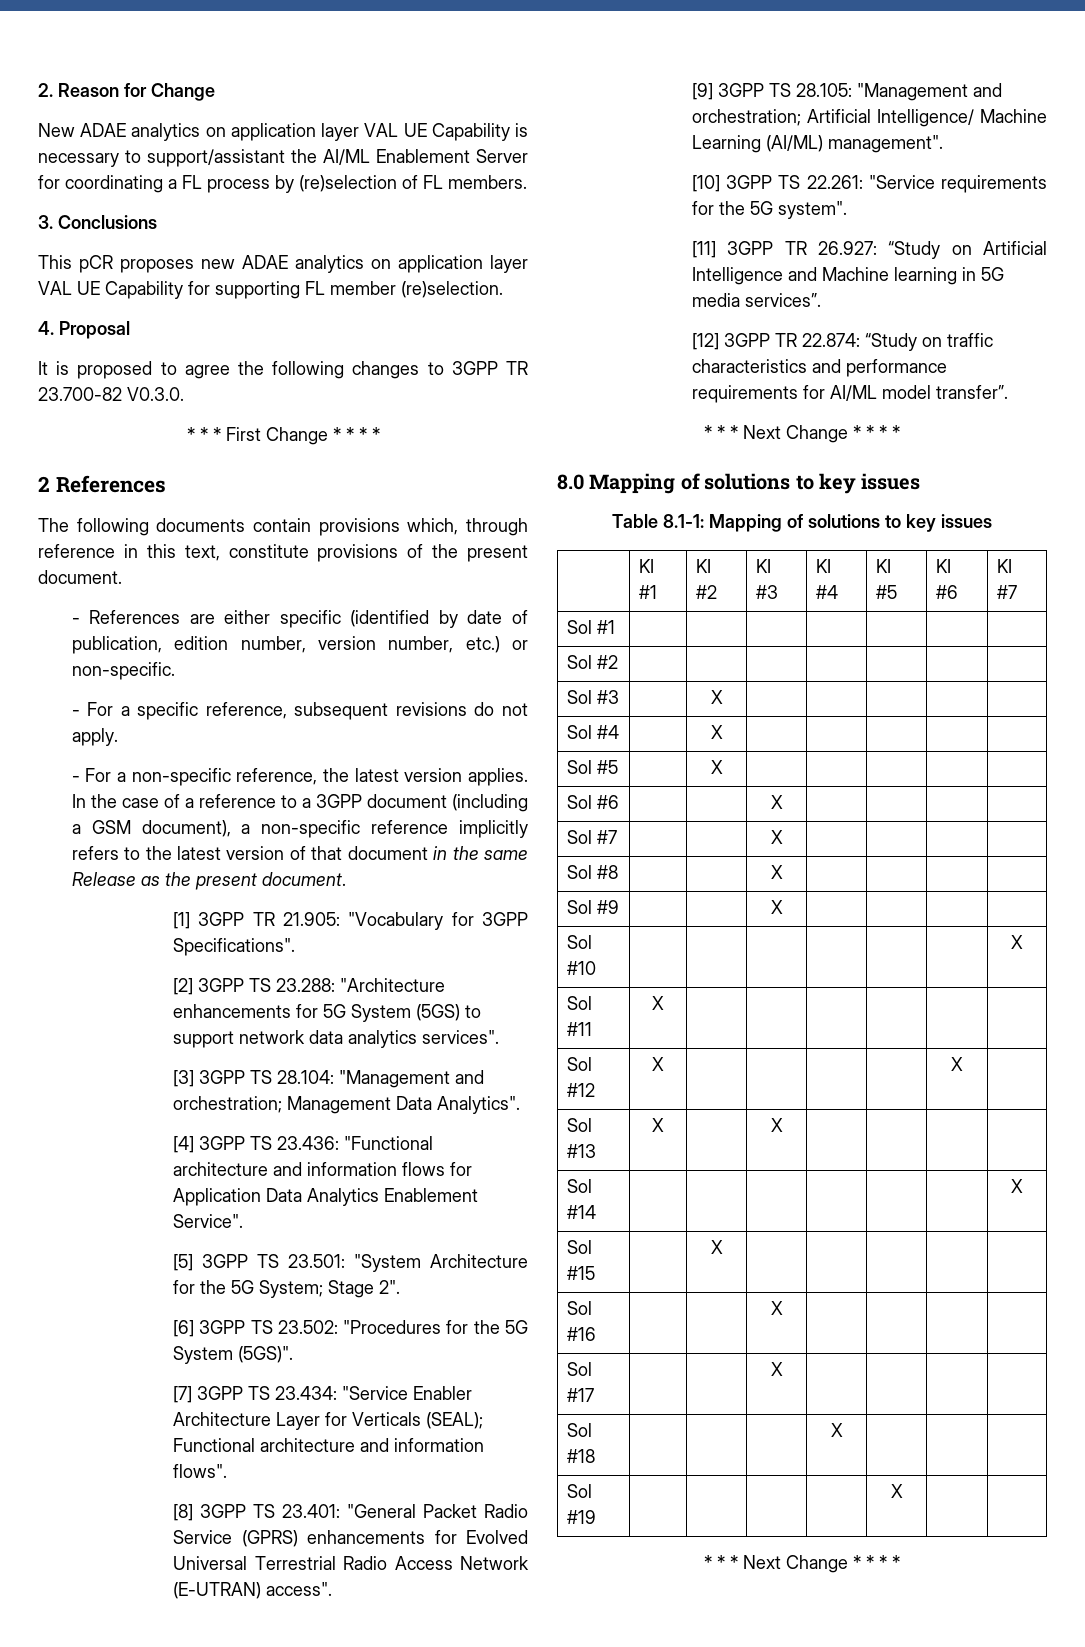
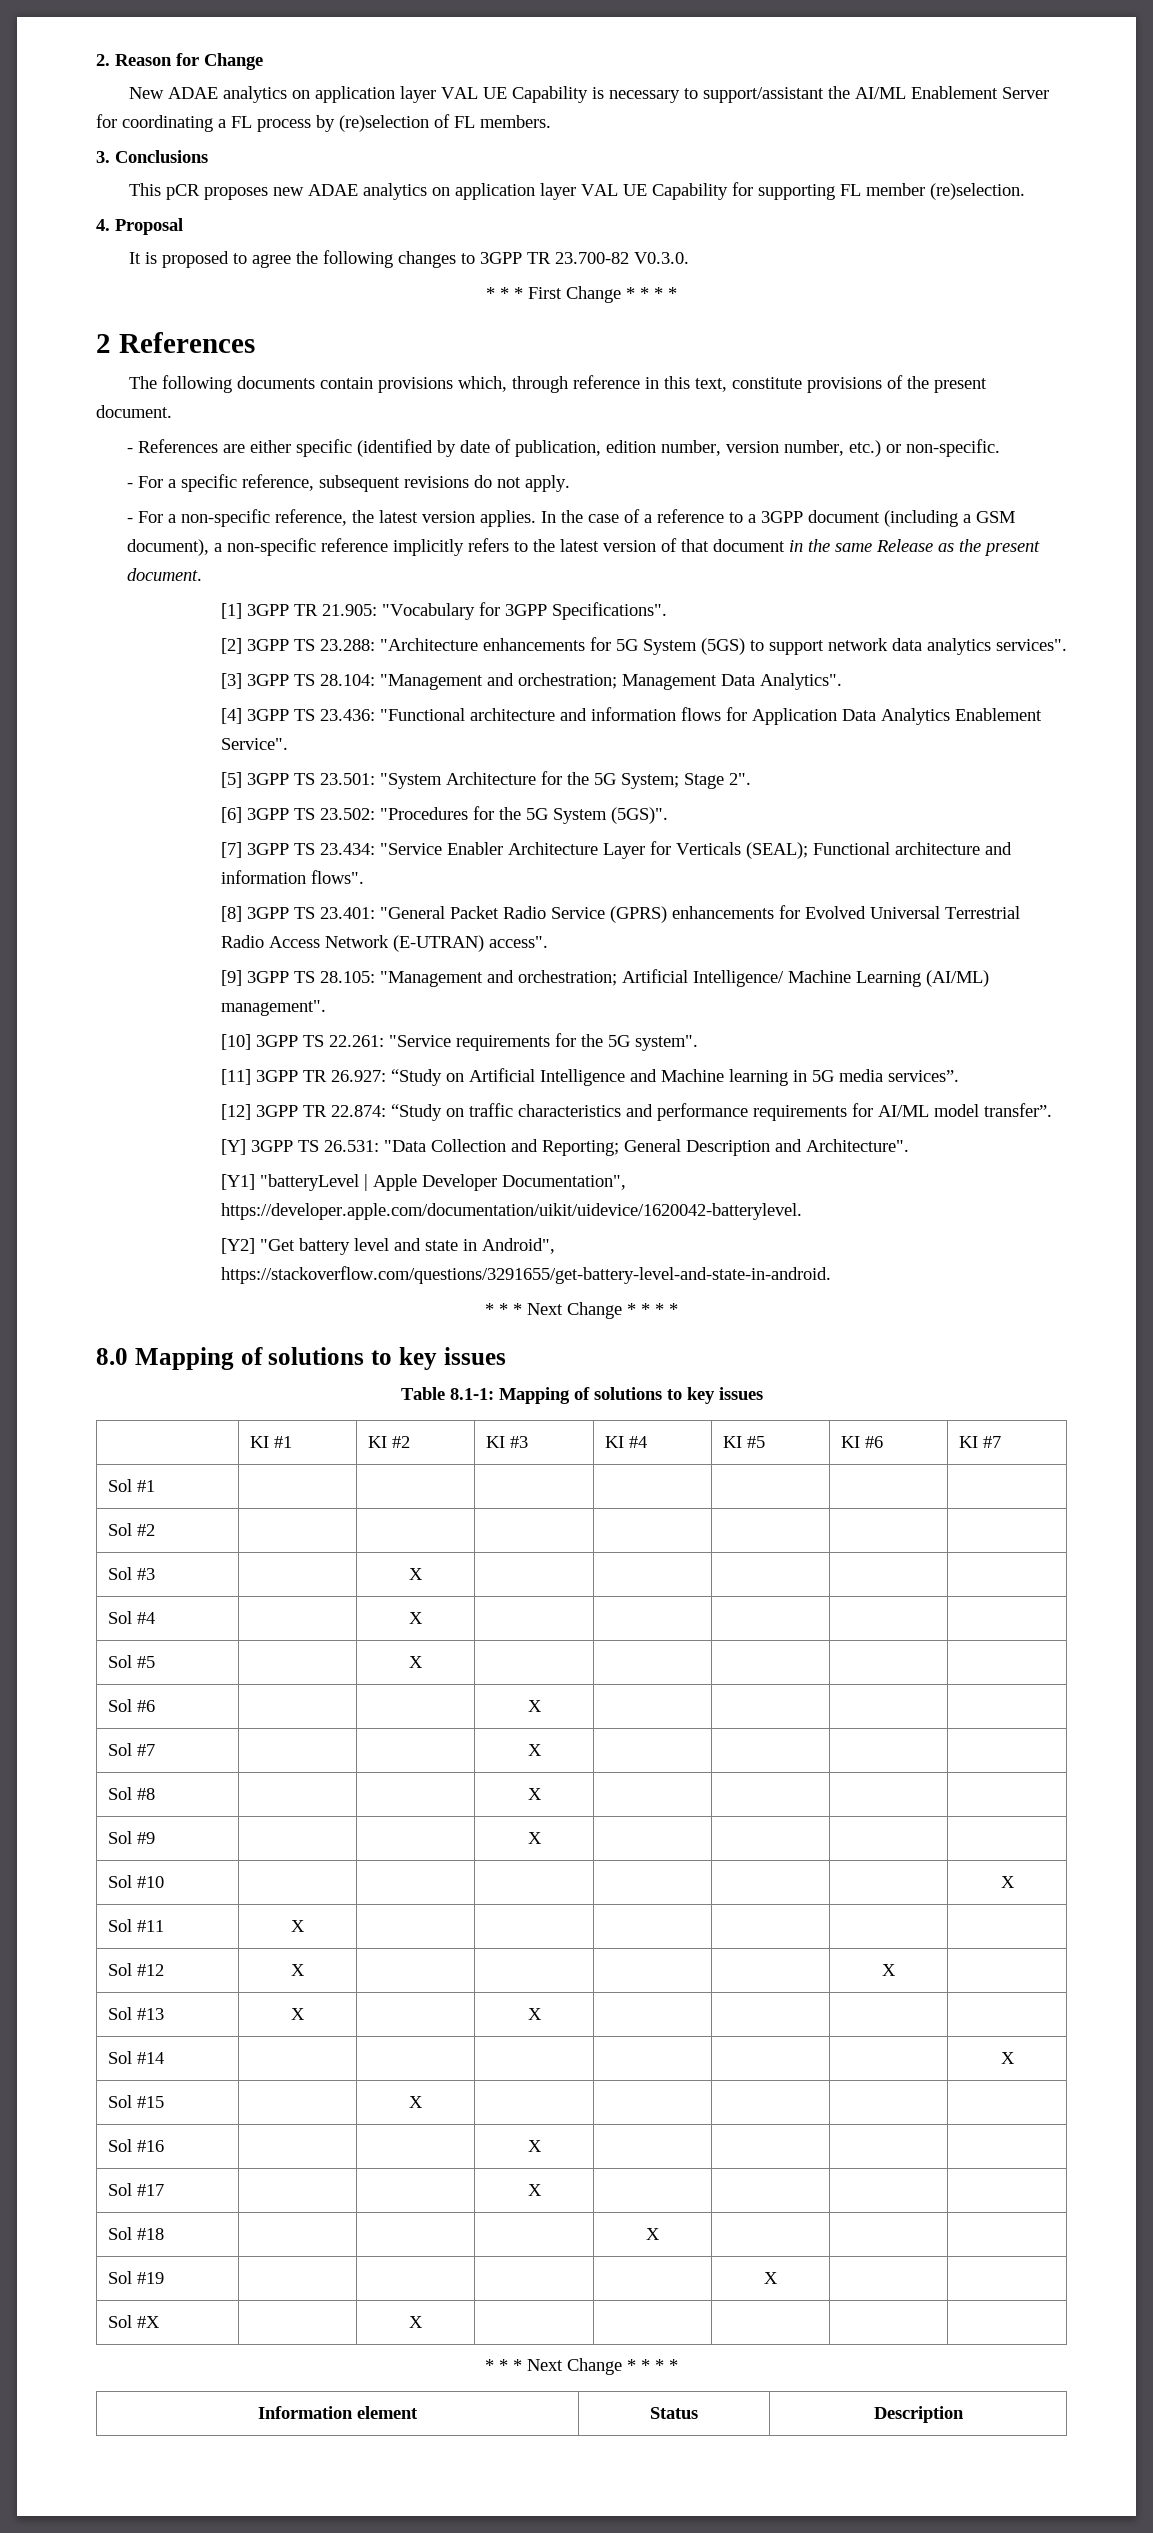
+ [Y] 3GPP TS 26.531: "Data Collection and Reporting; General Description and Architecture".
+ [Y1] "batteryLevel | Apple Developer Documentation", https://developer.apple.com/documentation/uikit/uidevice/1620042-batterylevel.
+ [Y2] "Get battery level and state in Android", https://stackoverflow.com/questions/3291655/get-battery-level-and-state-in-android.
  Sol #19 | | | | | X | |
+ Sol #X | | X | | | | |
  * * * Next Change * * * *
+ Information element | Status | Description

